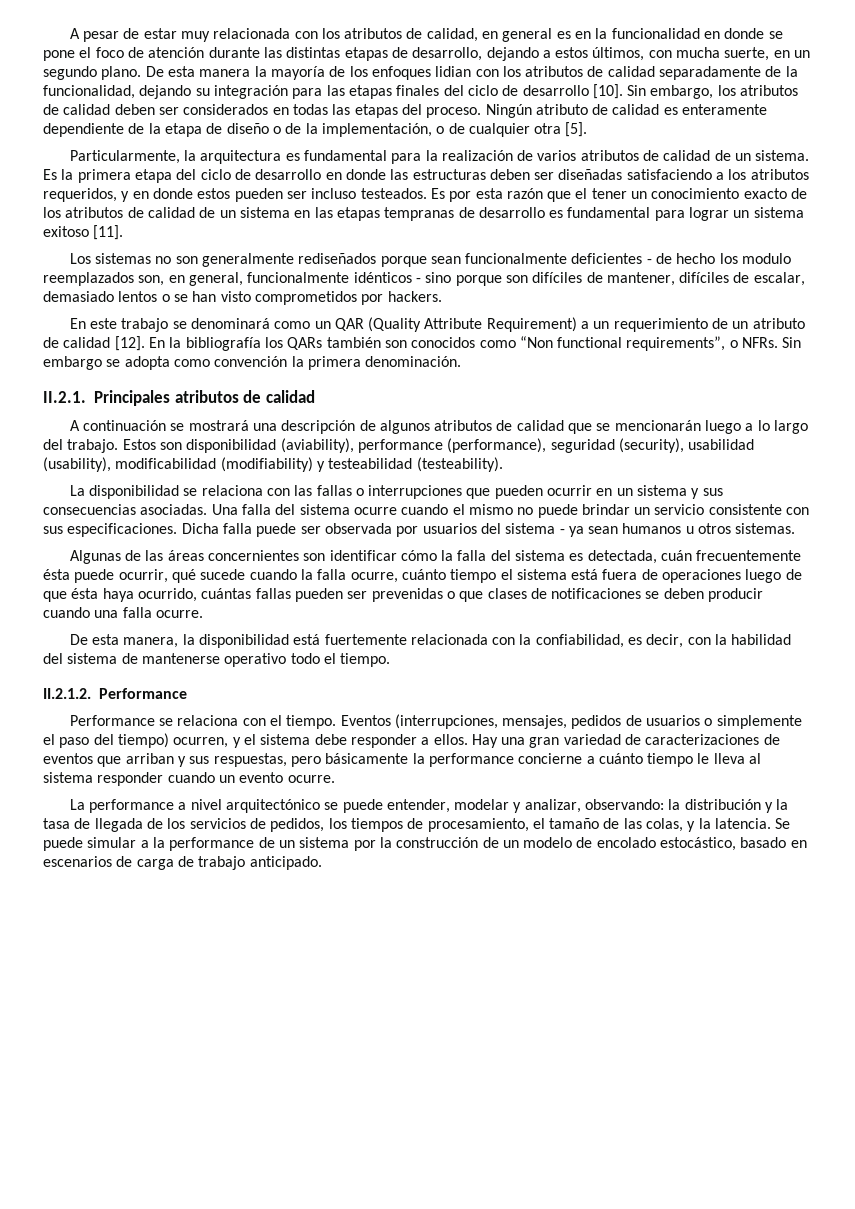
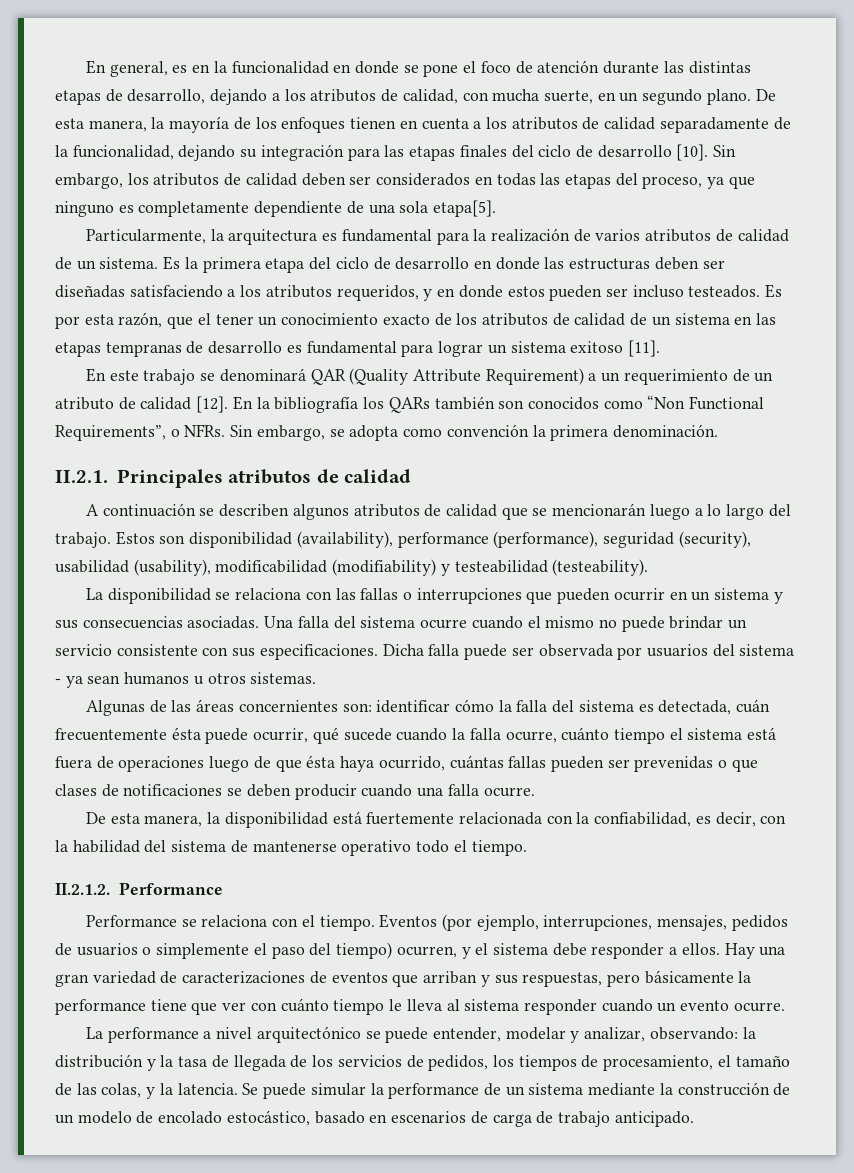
- A pesar de estar muy relacionada con los atributos de calidad, en general es en la funcionalidad en donde se pone el foco de atención durante las distintas etapas de desarrollo, dejando a estos últimos, con mucha suerte, en un segundo plano.
+ En general, es en la funcionalidad en donde se pone el foco de atención durante las distintas etapas de desarrollo, dejando a los atributos de calidad, con mucha suerte, en un segundo plano.
- De esta manera la mayoría de los enfoques lidian con los atributos de calidad separadamente de la funcionalidad, dejando su integración para las etapas finales del ciclo de desarrollo [10].
+ De esta manera, la mayoría de los enfoques tienen en cuenta a los atributos de calidad separadamente de la funcionalidad, dejando su integración para las etapas finales del ciclo de desarrollo [10].
- Sin embargo, los atributos de calidad deben ser considerados en todas las etapas del proceso. Ningún atributo de calidad es enteramente dependiente de la etapa de diseño o de la implementación, o de cualquier otra [5].
+ Sin embargo, los atributos de calidad deben ser considerados en todas las etapas del proceso, ya que ninguno es completamente dependiente de una sola etapa[5].
- Es por esta razón que el tener un conocimiento exacto de los atributos de calidad de un sistema en las etapas tempranas de desarrollo es fundamental para lograr un sistema exitoso [11].
+ Es por esta razón, que el tener un conocimiento exacto de los atributos de calidad de un sistema en las etapas tempranas de desarrollo es fundamental para lograr un sistema exitoso [11].
- Los sistemas no son generalmente rediseñados porque sean funcionalmente deficientes - de hecho los modulo reemplazados son, en general, funcionalmente idénticos - sino porque son difíciles de mantener, difíciles de escalar, demasiado lentos o se han visto comprometidos por hackers.
- En este trabajo se denominará como un QAR (Quality Attribute Requirement) a un requerimiento de un atributo de calidad [12].
+ En este trabajo se denominará QAR (Quality Attribute Requirement) a un requerimiento de un atributo de calidad [12].
- En la bibliografía los QARs también son conocidos como “Non functional requirements”, o NFRs.
+ En la bibliografía los QARs también son conocidos como “Non Functional Requirements”, o NFRs.
- Sin embargo se adopta como convención la primera denominación.
+ Sin embargo, se adopta como convención la primera denominación.
- A continuación se mostrará una descripción de algunos atributos de calidad que se mencionarán luego a lo largo del trabajo.
+ A continuación se describen algunos atributos de calidad que se mencionarán luego a lo largo del trabajo.
- Estos son disponibilidad (aviability), performance (performance), seguridad (security), usabilidad (usability), modificabilidad (modifiability) y testeabilidad (testeability).
+ Estos son disponibilidad (availability), performance (performance), seguridad (security), usabilidad (usability), modificabilidad (modifiability) y testeabilidad (testeability).
- Algunas de las áreas concernientes son identificar cómo la falla del sistema es detectada, cuán frecuentemente ésta puede ocurrir, qué sucede cuando la falla ocurre, cuánto tiempo el sistema está fuera de operaciones luego de que ésta haya ocurrido, cuántas fallas pueden ser prevenidas o que clases de notificaciones se deben producir cuando una falla ocurre.
+ Algunas de las áreas concernientes son: identificar cómo la falla del sistema es detectada, cuán frecuentemente ésta puede ocurrir, qué sucede cuando la falla ocurre, cuánto tiempo el sistema está fuera de operaciones luego de que ésta haya ocurrido, cuántas fallas pueden ser prevenidas o que clases de notificaciones se deben producir cuando una falla ocurre.
- Eventos (interrupciones, mensajes, pedidos de usuarios o simplemente el paso del tiempo) ocurren, y el sistema debe responder a ellos.
+ Eventos (por ejemplo, interrupciones, mensajes, pedidos de usuarios o simplemente el paso del tiempo) ocurren, y el sistema debe responder a ellos.
- Hay una gran variedad de caracterizaciones de eventos que arriban y sus respuestas, pero básicamente la performance concierne a cuánto tiempo le lleva al sistema responder cuando un evento ocurre.
+ Hay una gran variedad de caracterizaciones de eventos que arriban y sus respuestas, pero básicamente la performance tiene que ver con cuánto tiempo le lleva al sistema responder cuando un evento ocurre.
- Se puede simular a la performance de un sistema por la construcción de un modelo de encolado estocástico, basado en escenarios de carga de trabajo anticipado.
+ Se puede simular la performance de un sistema mediante la construcción de un modelo de encolado estocástico, basado en escenarios de carga de trabajo anticipado.

